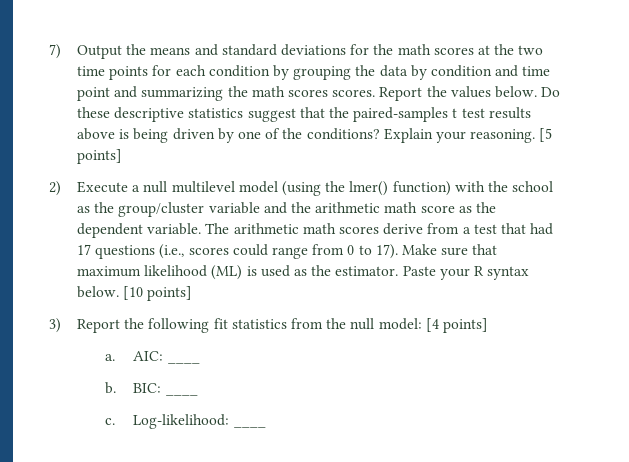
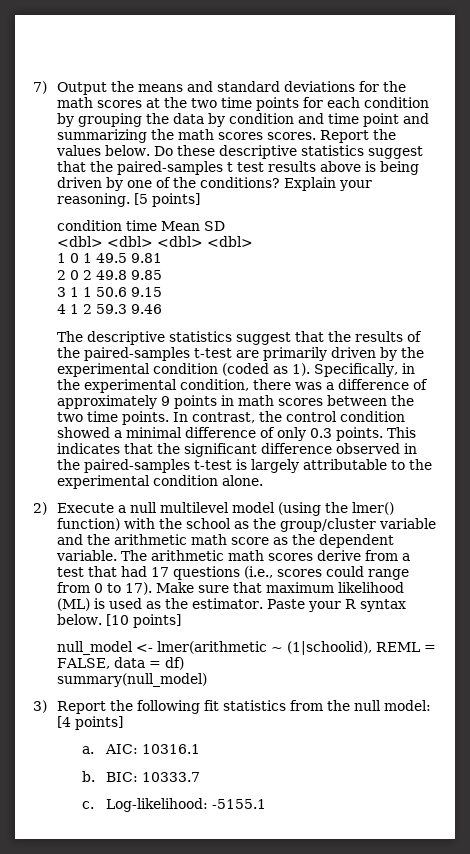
+ condition time Mean SD
+ <dbl> <dbl> <dbl> <dbl>
+ 1 0 1 49.5 9.81
+ 2 0 2 49.8 9.85
+ 3 1 1 50.6 9.15
+ 4 1 2 59.3 9.46
+ The descriptive statistics suggest that the results of the paired-samples t-test are primarily driven by the experimental condition (coded as 1). Specifically, in the experimental condition, there was a difference of approximately 9 points in math scores between the two time points. In contrast, the control condition showed a minimal difference of only 0.3 points. This indicates that the significant difference observed in the paired-samples t-test is largely attributable to the experimental condition alone.
+ null_model <- lmer(arithmetic ~ (1|schoolid), REML = FALSE, data = df)
+ summary(null_model)
- AIC: ____
+ AIC: 10316.1
- BIC: ____
+ BIC: 10333.7
- Log-likelihood: ____
+ Log-likelihood: -5155.1

